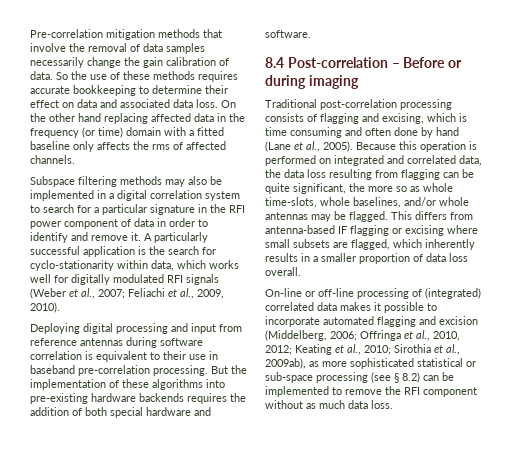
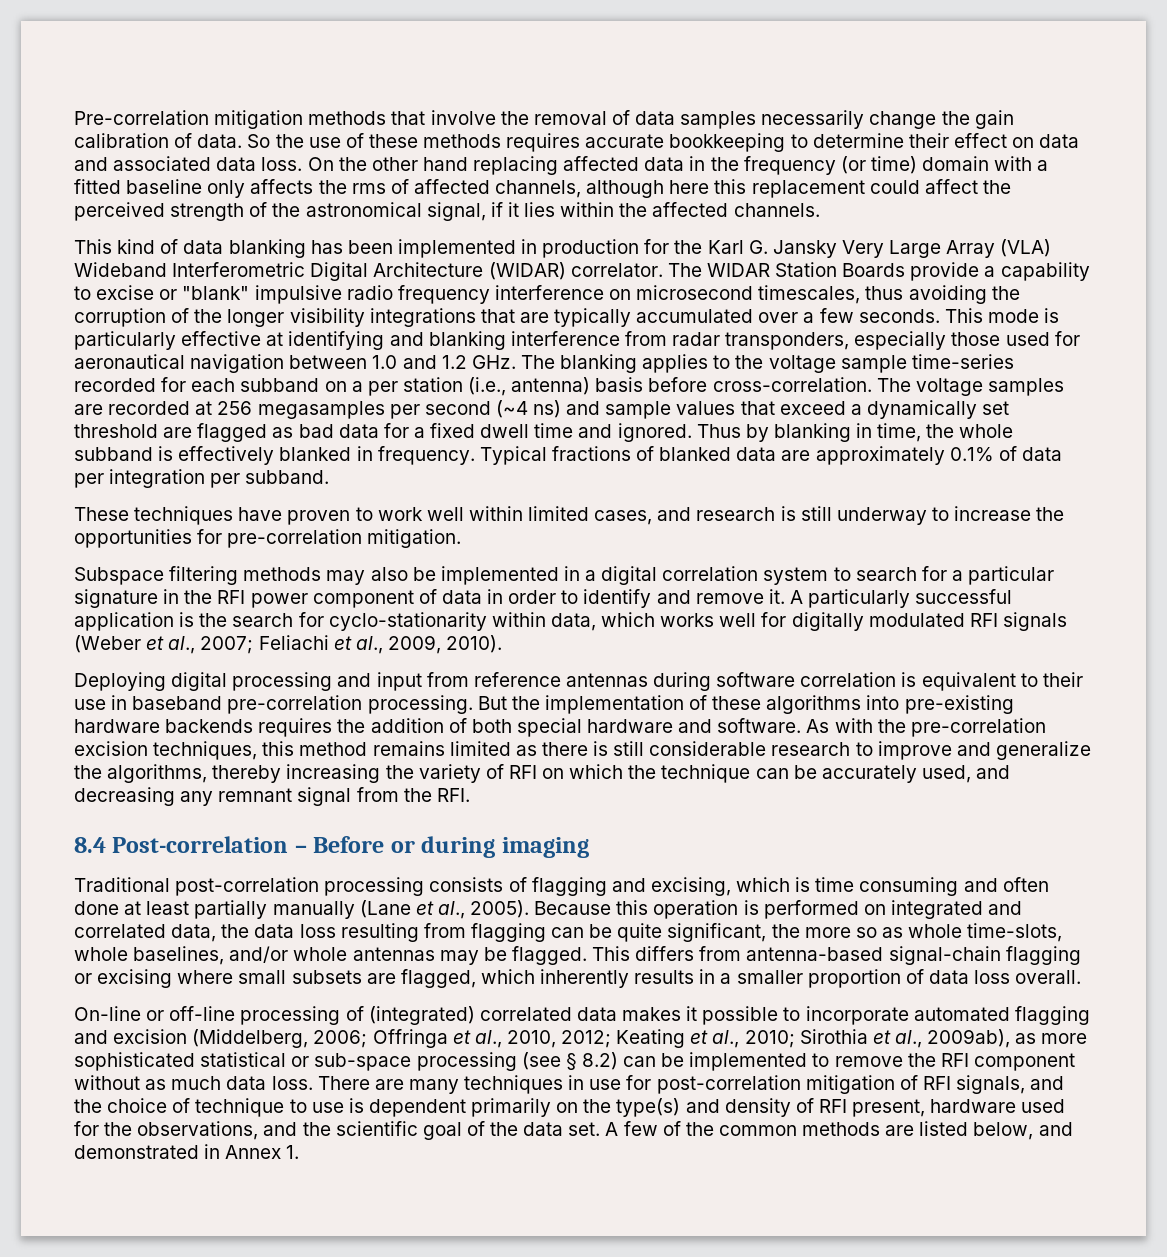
- On the other hand replacing affected data in the frequency (or time) domain with a fitted baseline only affects the rms of affected channels.
+ On the other hand replacing affected data in the frequency (or time) domain with a fitted baseline only affects the rms of affected channels, although here this replacement could affect the perceived strength of the astronomical signal, if it lies within the affected channels.
+ This kind of data blanking has been implemented in production for the Karl G. Jansky Very Large Array (VLA) Wideband Interferometric Digital Architecture (WIDAR) correlator. The WIDAR Station Boards provide a capability to excise or "blank" impulsive radio frequency interference on microsecond timescales, thus avoiding the corruption of the longer visibility integrations that are typically accumulated over a few seconds. This mode is particularly effective at identifying and blanking interference from radar transponders, especially those used for aeronautical navigation between 1.0 and 1.2 GHz. The blanking applies to the voltage sample time-series recorded for each subband on a per station (i.e., antenna) basis before cross-correlation. The voltage samples are recorded at 256 megasamples per second (~4 ns) and sample values that exceed a dynamically set threshold are flagged as bad data for a fixed dwell time and ignored. Thus by blanking in time, the whole subband is effectively blanked in frequency. Typical fractions of blanked data are approximately 0.1% of data per integration per subband.
+ These techniques have proven to work well within limited cases, and research is still underway to increase the opportunities for pre-correlation mitigation.
+ As with the pre-correlation excision techniques, this method remains limited as there is still considerable research to improve and generalize the algorithms, thereby increasing the variety of RFI on which the technique can be accurately used, and decreasing any remnant signal from the RFI.
- Traditional post-correlation processing consists of flagging and excising, which is time consuming and often done by hand (Lane et al., 2005).
+ Traditional post-correlation processing consists of flagging and excising, which is time consuming and often done at least partially manually (Lane et al., 2005).
- This differs from antenna-based IF flagging or excising where small subsets are flagged, which inherently results in a smaller proportion of data loss overall.
+ This differs from antenna-based signal-chain flagging or excising where small subsets are flagged, which inherently results in a smaller proportion of data loss overall.
+ There are many techniques in use for post-correlation mitigation of RFI signals, and the choice of technique to use is dependent primarily on the type(s) and density of RFI present, hardware used for the observations, and the scientific goal of the data set. A few of the common methods are listed below, and demonstrated in Annex 1.

